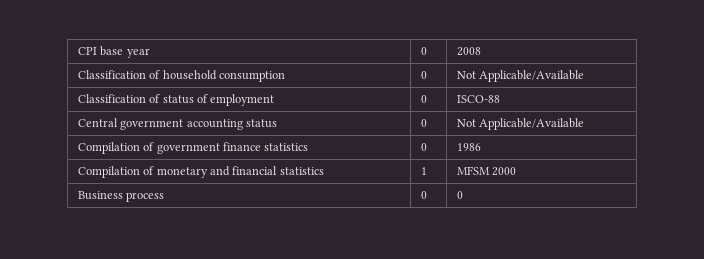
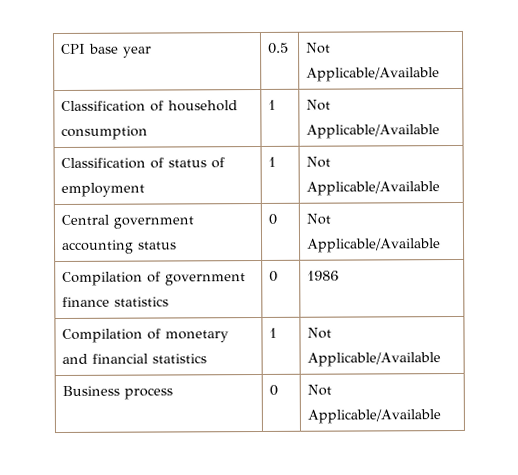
- CPI base year | 0 | 2008
+ CPI base year | 0.5 | Not Applicable/Available
- Classification of household consumption | 0 | Not Applicable/Available
+ Classification of household consumption | 1 | Not Applicable/Available
- Classification of status of employment | 0 | ISCO-88
+ Classification of status of employment | 1 | Not Applicable/Available
- Compilation of monetary and financial statistics | 1 | MFSM 2000
+ Compilation of monetary and financial statistics | 1 | Not Applicable/Available
- Business process | 0 | 0
+ Business process | 0 | Not Applicable/Available

